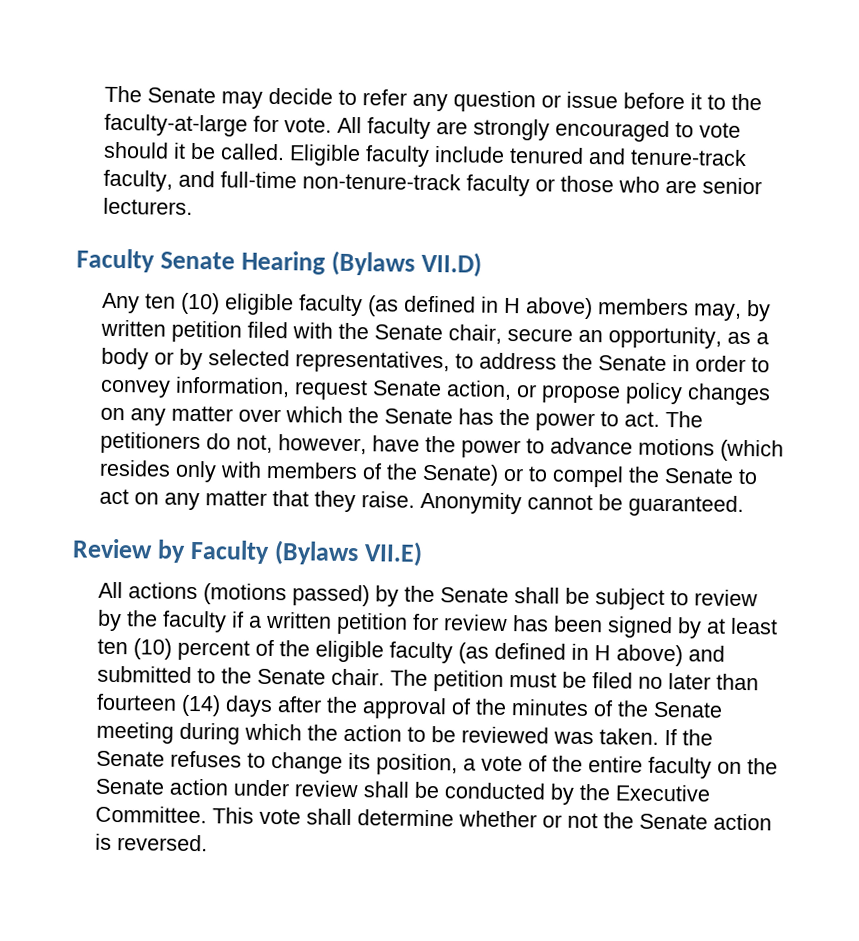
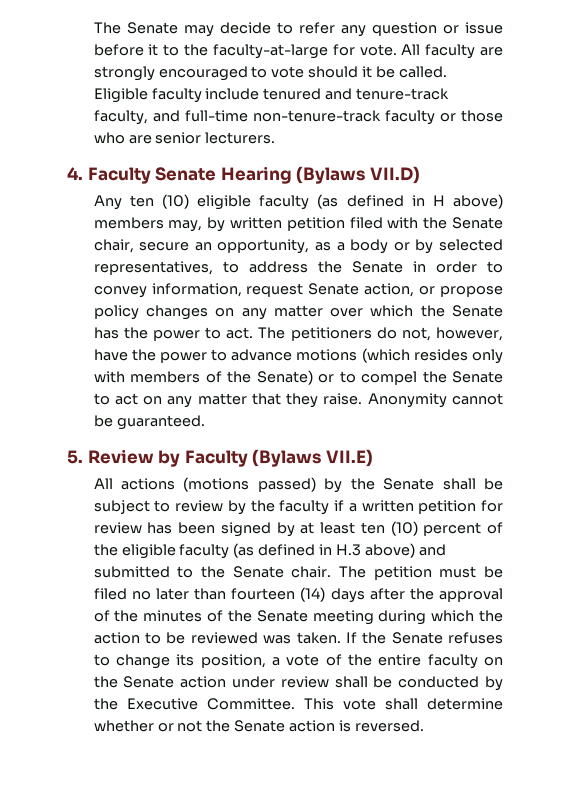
- Faculty Senate Hearing (Bylaws VII.D)
+ 4. Faculty Senate Hearing (Bylaws VII.D)
- Review by Faculty (Bylaws VII.E)
+ 5. Review by Faculty (Bylaws VII.E)
- All actions (motions passed) by the Senate shall be subject to review by the faculty if a written petition for review has been signed by at least ten (10) percent of the eligible faculty (as defined in H above) and submitted to the Senate chair.
+ All actions (motions passed) by the Senate shall be subject to review by the faculty if a written petition for review has been signed by at least ten (10) percent of the eligible faculty (as defined in H.3 above) and submitted to the Senate chair.

